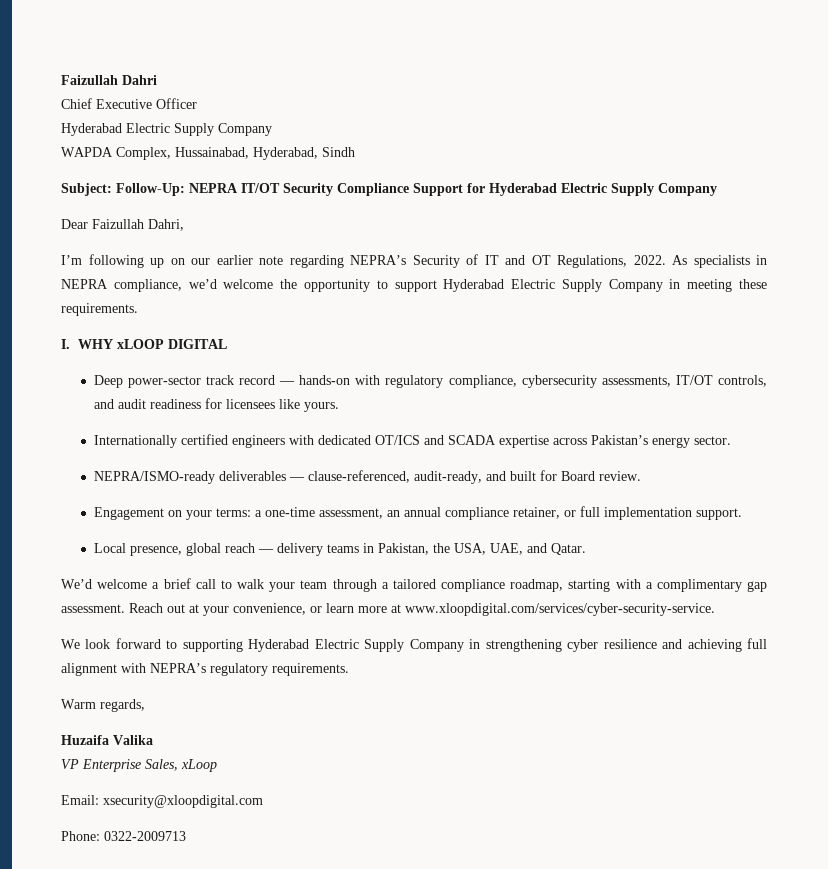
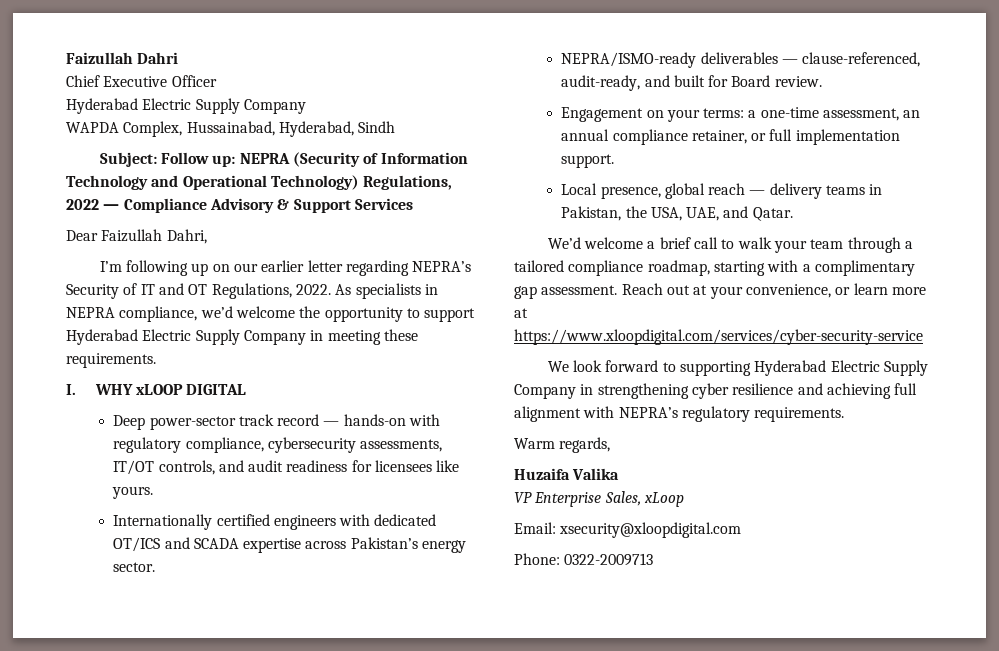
- Subject: Follow-Up: NEPRA IT/OT Security Compliance Support for Hyderabad Electric Supply Company
+ Subject: Follow up: NEPRA (Security of Information Technology and Operational Technology) Regulations, 2022 — Compliance Advisory & Support Services
- I’m following up on our earlier note regarding NEPRA’s Security of IT and OT Regulations, 2022.
+ I’m following up on our earlier letter regarding NEPRA’s Security of IT and OT Regulations, 2022.
- Reach out at your convenience, or learn more at www.xloopdigital.com/services/cyber-security-service.
+ Reach out at your convenience, or learn more at https://www.xloopdigital.com/services/cyber-security-service

